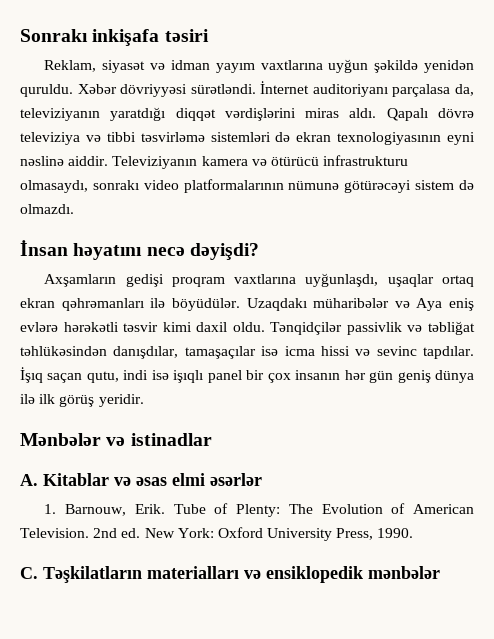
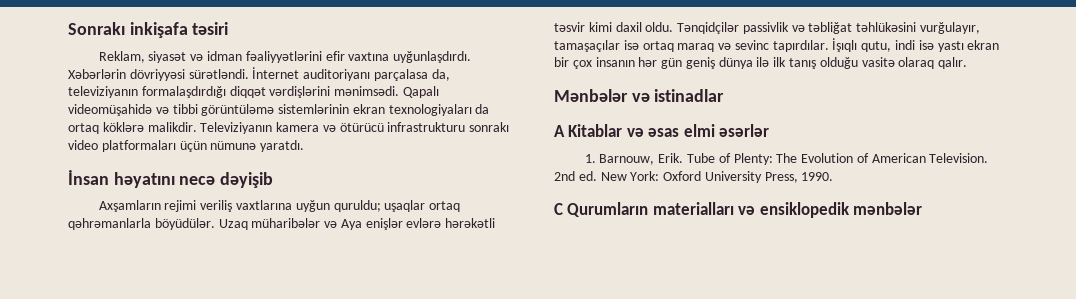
- Reklam, siyasət və idman yayım vaxtlarına uyğun şəkildə yenidən quruldu. Xəbər dövriyyəsi sürətləndi.
+ Reklam, siyasət və idman fəaliyyətlərini efir vaxtına uyğunlaşdırdı. Xəbərlərin dövriyyəsi sürətləndi.
- İnternet auditoriyanı parçalasa da, televiziyanın yaratdığı diqqət vərdişlərini miras aldı. Qapalı dövrə televiziya və tibbi təsvirləmə sistemləri də ekran texnologiyasının eyni nəslinə aiddir.
+ İnternet auditoriyanı parçalasa da, televiziyanın formalaşdırdığı diqqət vərdişlərini mənimsədi. Qapalı videomüşahidə və tibbi görüntüləmə sistemlərinin ekran texnologiyaları da ortaq köklərə malikdir.
- Televiziyanın kamera və ötürücü infrastrukturu olmasaydı, sonrakı video platformalarının nümunə götürəcəyi sistem də olmazdı.
+ Televiziyanın kamera və ötürücü infrastrukturu sonrakı video platformaları üçün nümunə yaratdı.
- İnsan həyatını necə dəyişdi?
+ İnsan həyatını necə dəyişib
- Axşamların gedişi proqram vaxtlarına uyğunlaşdı, uşaqlar ortaq ekran qəhrəmanları ilə böyüdülər. Uzaqdakı müharibələr və Aya eniş evlərə hərəkətli təsvir kimi daxil oldu.
+ Axşamların rejimi veriliş vaxtlarına uyğun quruldu; uşaqlar ortaq qəhrəmanlarla böyüdülər. Uzaq müharibələr və Aya enişlər evlərə hərəkətli təsvir kimi daxil oldu.
- Tənqidçilər passivlik və təbliğat təhlükəsindən danışdılar, tamaşaçılar isə icma hissi və sevinc tapdılar. İşıq saçan qutu, indi isə işıqlı panel bir çox insanın hər gün geniş dünya ilə ilk görüş yeridir.
+ Tənqidçilər passivlik və təbliğat təhlükəsini vurğulayır, tamaşaçılar isə ortaq maraq və sevinc tapırdılar. İşıqlı qutu, indi isə yastı ekran bir çox insanın hər gün geniş dünya ilə ilk tanış olduğu vasitə olaraq qalır.
- A. Kitablar və əsas elmi əsərlər
+ A Kitablar və əsas elmi əsərlər
- C. Təşkilatların materialları və ensiklopedik mənbələr
+ C Qurumların materialları və ensiklopedik mənbələr

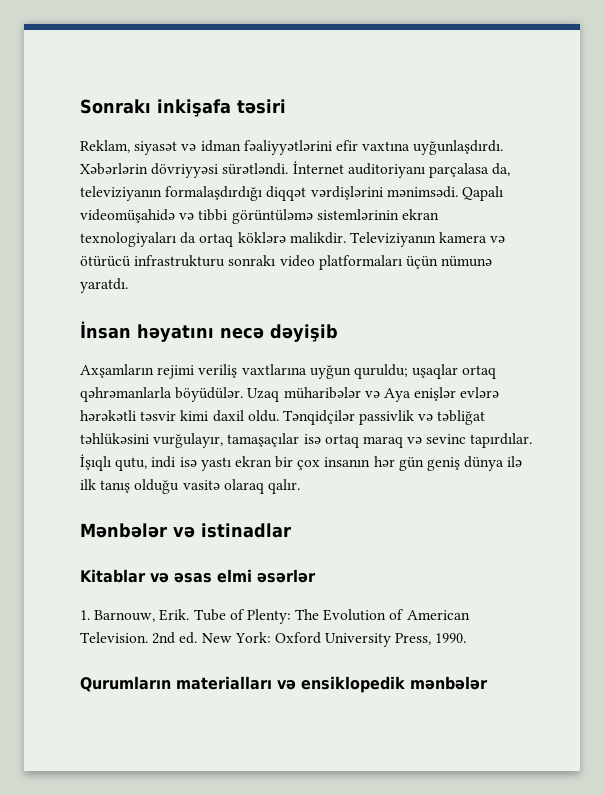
- A Kitablar və əsas elmi əsərlər
+ Kitablar və əsas elmi əsərlər
- C Qurumların materialları və ensiklopedik mənbələr
+ Qurumların materialları və ensiklopedik mənbələr

